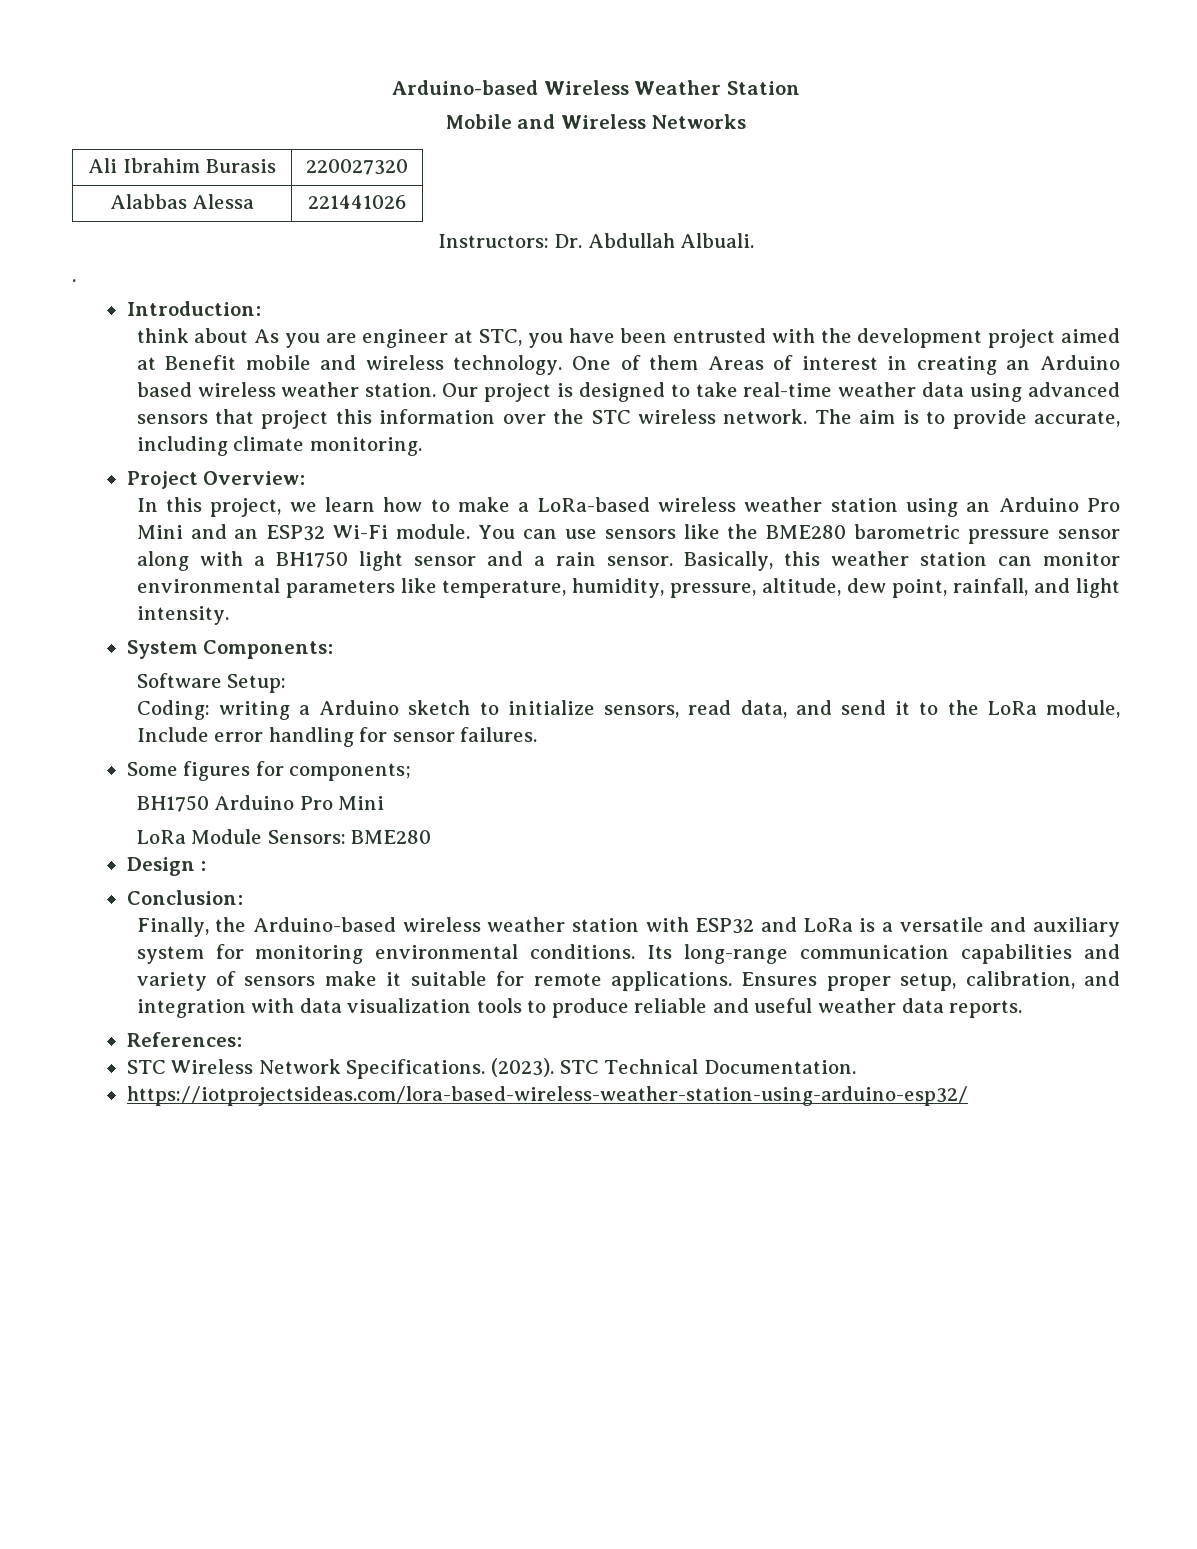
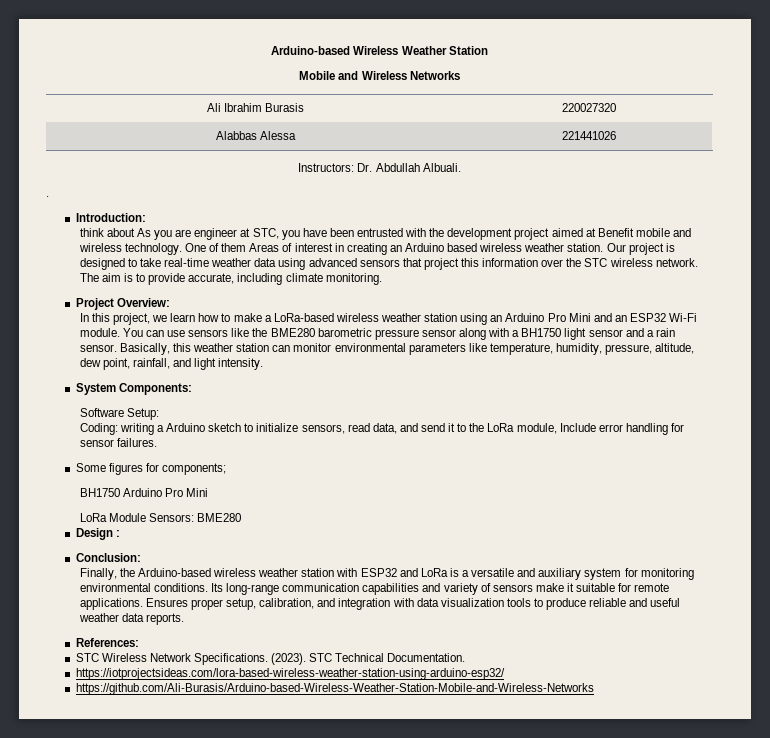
+ https://github.com/Ali-Burasis/Arduino-based-Wireless-Weather-Station-Mobile-and-Wireless-Networks

